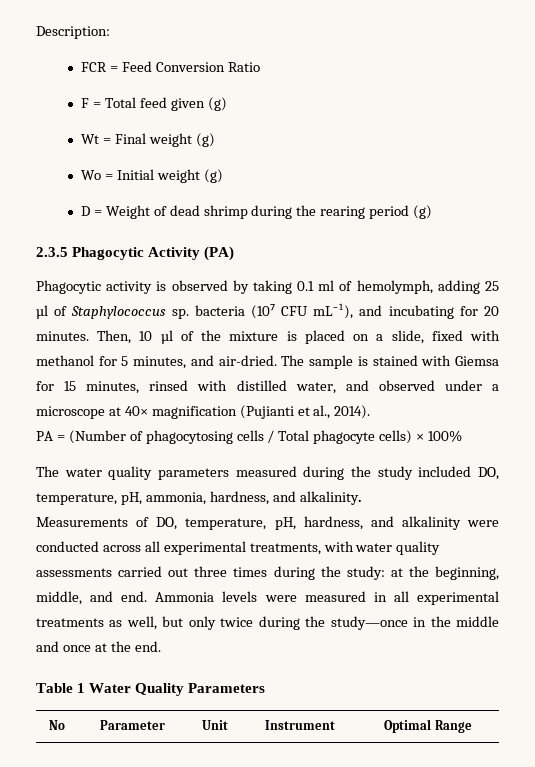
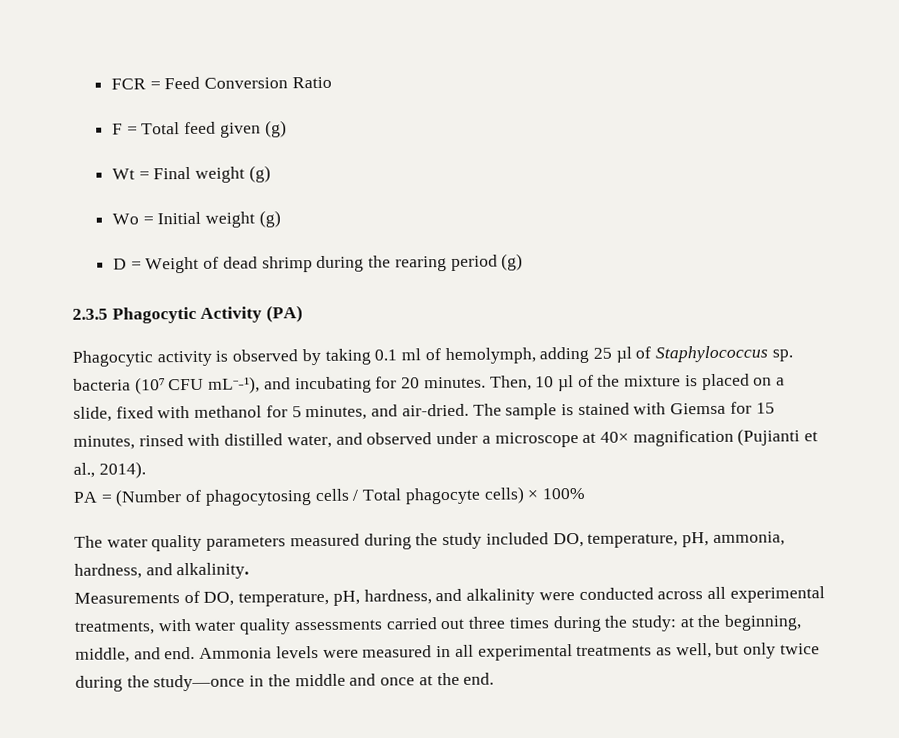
- Description:
- Phagocytic activity is observed by taking 0.1 ml of hemolymph, adding 25 µl of Staphylococcus sp. bacteria (10⁷ CFU mL⁻¹), and incubating for 20 minutes.
+ Phagocytic activity is observed by taking 0.1 ml of hemolymph, adding 25 µl of Staphylococcus sp. bacteria (10⁷ CFU mL⁻-¹), and incubating for 20 minutes.
- Table 1 Water Quality Parameters
- No | Parameter | Unit | Instrument | Optimal Range

